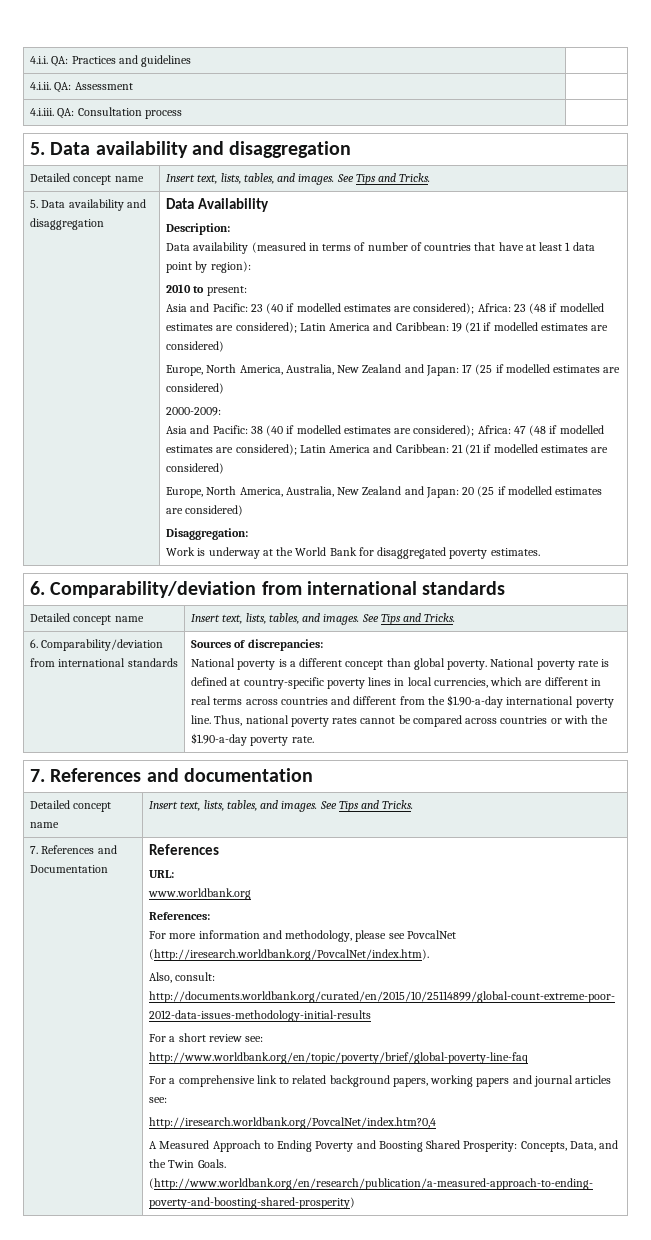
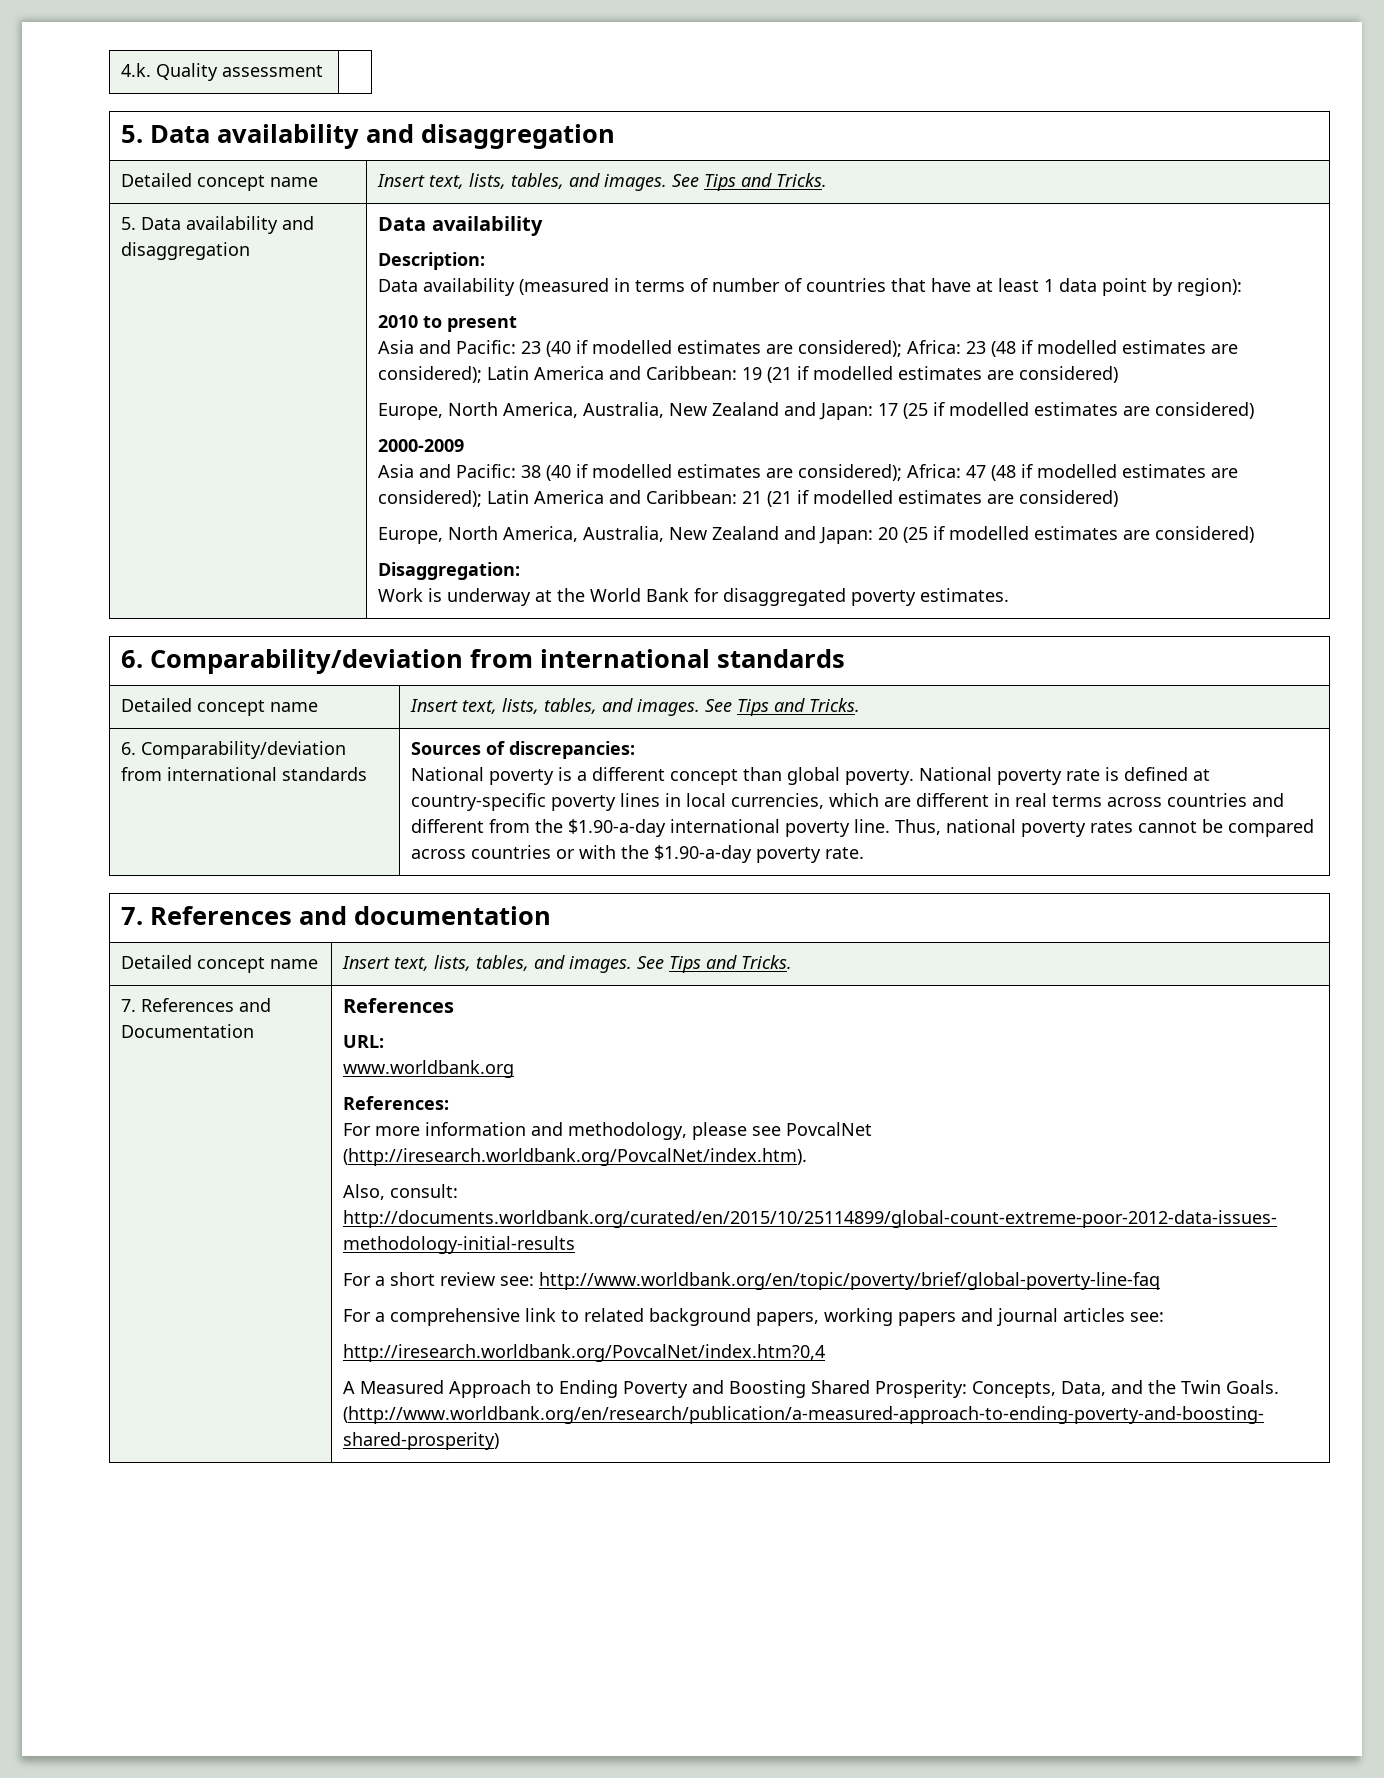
- 4.i.i. QA: Practices and guidelines |
- 4.i.ii. QA: Assessment |
- 4.i.iii. QA: Consultation process |
+ 4.k. Quality assessment |
- 5. Data availability and disaggregation | Data Availability
+ 5. Data availability and disaggregation | Data availability
- 2010 to present:
+ 2010 to present
- 2000-2009:
+ 2000-2009

